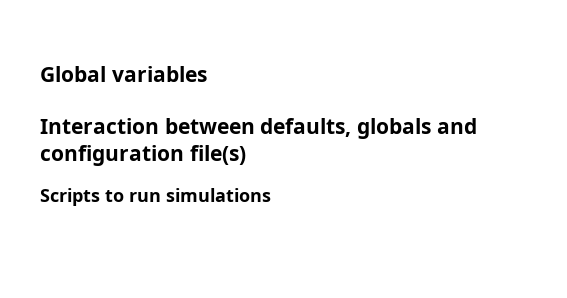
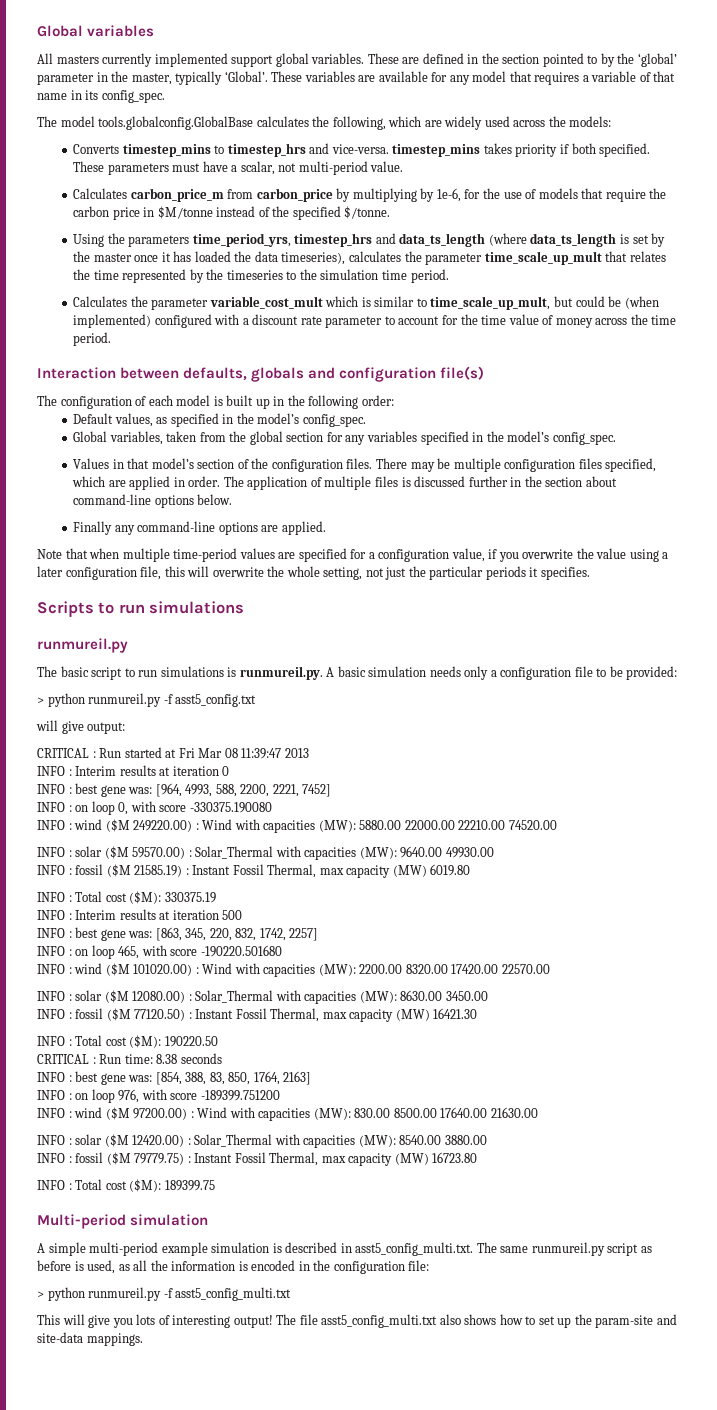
+ All masters currently implemented support global variables. These are defined in the section pointed to by the ‘global’ parameter in the master, typically ‘Global’. These variables are available for any model that requires a variable of that name in its config_spec.
+ The model tools.globalconfig.GlobalBase calculates the following, which are widely used across the models:
+ Converts timestep_mins to timestep_hrs and vice-versa. timestep_mins takes priority if both specified. These parameters must have a scalar, not multi-period value.
+ Calculates carbon_price_m from carbon_price by multiplying by 1e-6, for the use of models that require the carbon price in $M/tonne instead of the specified $/tonne.
+ Using the parameters time_period_yrs, timestep_hrs and data_ts_length (where data_ts_length is set by the master once it has loaded the data timeseries), calculates the parameter time_scale_up_mult that relates the time represented by the timeseries to the simulation time period.
+ Calculates the parameter variable_cost_mult which is similar to time_scale_up_mult, but could be (when implemented) configured with a discount rate parameter to account for the time value of money across the time period.
+ The configuration of each model is built up in the following order:
+ Default values, as specified in the model’s config_spec.
+ Global variables, taken from the global section for any variables specified in the model’s config_spec.
+ Values in that model’s section of the configuration files. There may be multiple configuration files specified, which are applied in order. The application of multiple files is discussed further in the section about command-line options below.
+ Finally any command-line options are applied.
+ Note that when multiple time-period values are specified for a configuration value, if you overwrite the value using a later configuration file, this will overwrite the whole setting, not just the particular periods it specifies.
  Scripts to run simulations
+ runmureil.py
+ The basic script to run simulations is runmureil.py. A basic simulation needs only a configuration file to be provided:
+ > python runmureil.py -f asst5_config.txt
+ will give output:
+ CRITICAL : Run started at Fri Mar 08 11:39:47 2013
+ INFO : Interim results at iteration 0
+ INFO : best gene was: [964, 4993, 588, 2200, 2221, 7452]
+ INFO : on loop 0, with score -330375.190080
+ INFO : wind ($M 249220.00) : Wind with capacities (MW): 5880.00 22000.00 22210.00 74520.00
+ INFO : solar ($M 59570.00) : Solar_Thermal with capacities (MW): 9640.00 49930.00
+ INFO : fossil ($M 21585.19) : Instant Fossil Thermal, max capacity (MW) 6019.80
+ INFO : Total cost ($M): 330375.19
+ INFO : Interim results at iteration 500
+ INFO : best gene was: [863, 345, 220, 832, 1742, 2257]
+ INFO : on loop 465, with score -190220.501680
+ INFO : wind ($M 101020.00) : Wind with capacities (MW): 2200.00 8320.00 17420.00 22570.00
+ INFO : solar ($M 12080.00) : Solar_Thermal with capacities (MW): 8630.00 3450.00
+ INFO : fossil ($M 77120.50) : Instant Fossil Thermal, max capacity (MW) 16421.30
+ INFO : Total cost ($M): 190220.50
+ CRITICAL : Run time: 8.38 seconds
+ INFO : best gene was: [854, 388, 83, 850, 1764, 2163]
+ INFO : on loop 976, with score -189399.751200
+ INFO : wind ($M 97200.00) : Wind with capacities (MW): 830.00 8500.00 17640.00 21630.00
+ INFO : solar ($M 12420.00) : Solar_Thermal with capacities (MW): 8540.00 3880.00
+ INFO : fossil ($M 79779.75) : Instant Fossil Thermal, max capacity (MW) 16723.80
+ INFO : Total cost ($M): 189399.75
+ Multi-period simulation
+ A simple multi-period example simulation is described in asst5_config_multi.txt. The same runmureil.py script as before is used, as all the information is encoded in the configuration file:
+ > python runmureil.py -f asst5_config_multi.txt
+ This will give you lots of interesting output! The file asst5_config_multi.txt also shows how to set up the param-site and site-data mappings.

